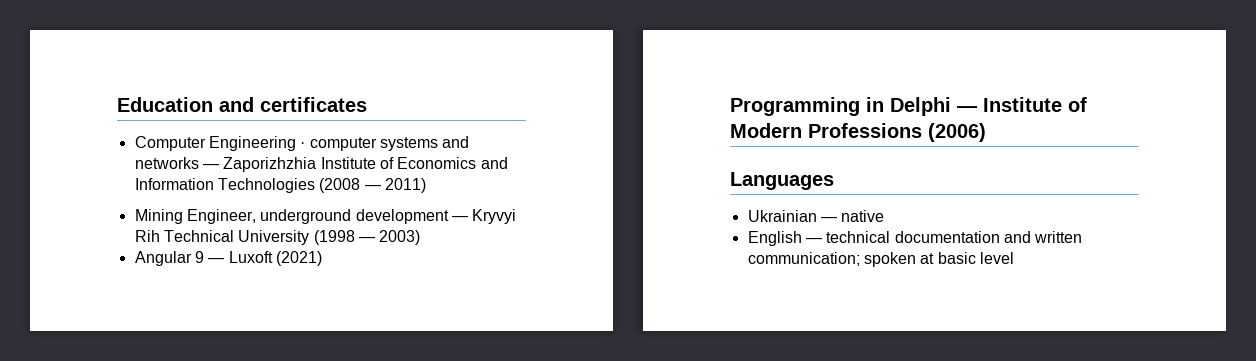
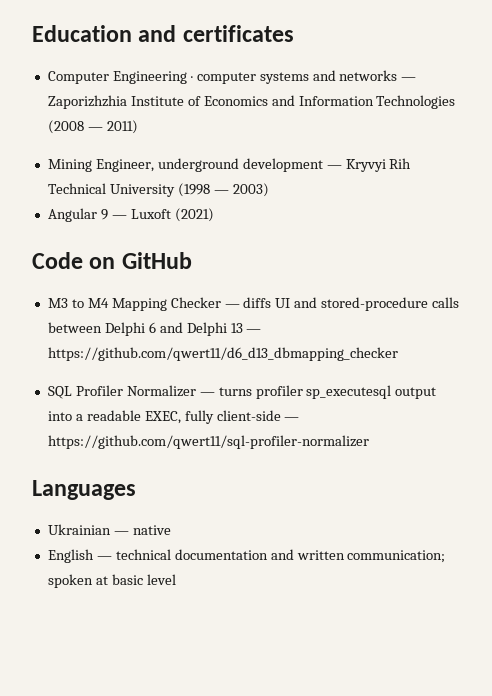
- Programming in Delphi — Institute of Modern Professions (2006)
+ Code on GitHub
+ M3 to M4 Mapping Checker — diffs UI and stored-procedure calls between Delphi 6 and Delphi 13 — https://github.com/qwert11/d6_d13_dbmapping_checker
+ SQL Profiler Normalizer — turns profiler sp_executesql output into a readable EXEC, fully client-side — https://github.com/qwert11/sql-profiler-normalizer

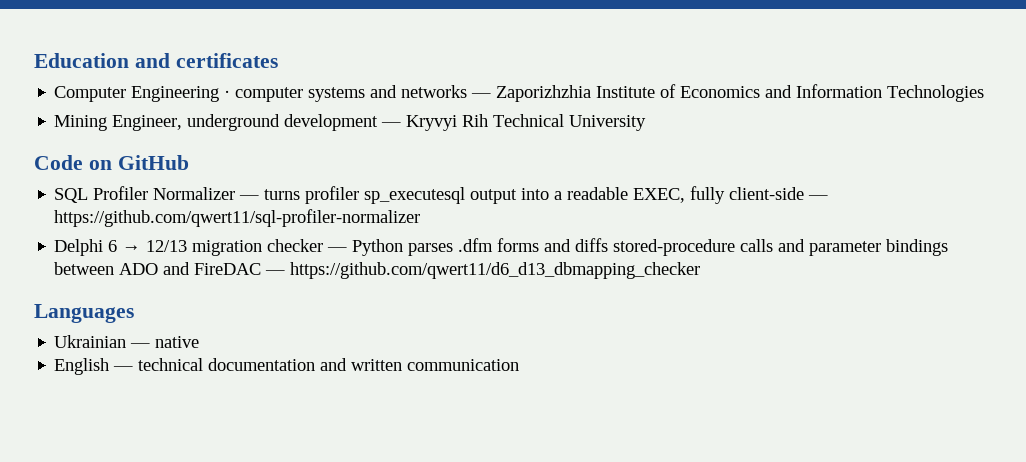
- Computer Engineering · computer systems and networks — Zaporizhzhia Institute of Economics and Information Technologies (2008 — 2011)
+ Computer Engineering · computer systems and networks — Zaporizhzhia Institute of Economics and Information Technologies
- Mining Engineer, underground development — Kryvyi Rih Technical University (1998 — 2003)
- Angular 9 — Luxoft (2021)
+ Mining Engineer, underground development — Kryvyi Rih Technical University
  Code on GitHub
- M3 to M4 Mapping Checker — diffs UI and stored-procedure calls between Delphi 6 and Delphi 13 — https://github.com/qwert11/d6_d13_dbmapping_checker
+ Delphi 6 → 12/13 migration checker — Python parses .dfm forms and diffs stored-procedure calls and parameter bindings between ADO and FireDAC — https://github.com/qwert11/d6_d13_dbmapping_checker
- English — technical documentation and written communication; spoken at basic level
+ English — technical documentation and written communication

